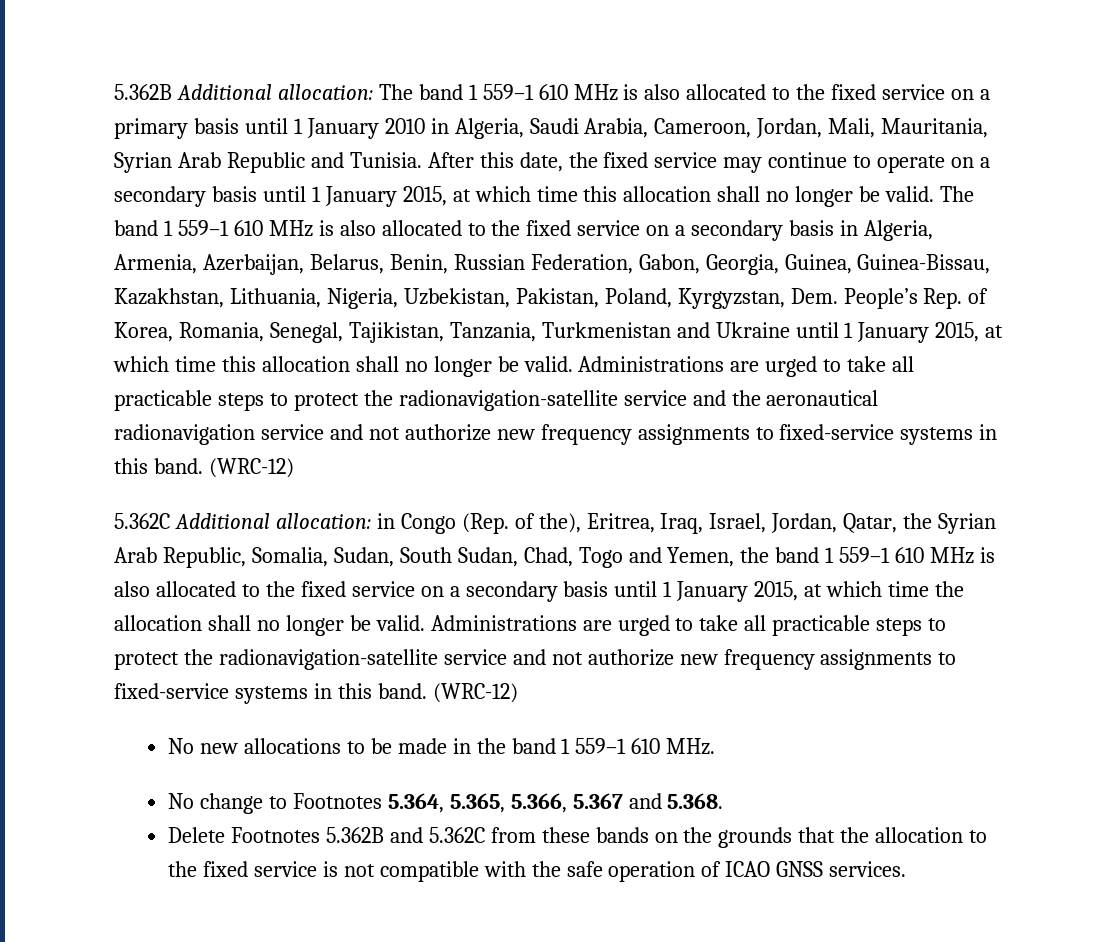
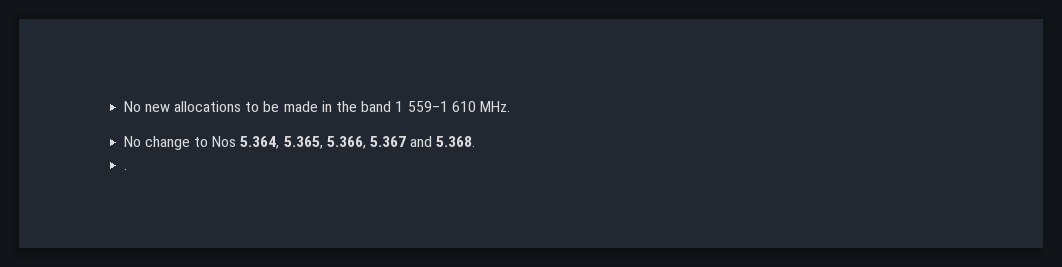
- 5.362B Additional allocation: The band 1 559–1 610 MHz is also allocated to the fixed service on a primary basis until 1 January 2010 in Algeria, Saudi Arabia, Cameroon, Jordan, Mali, Mauritania, Syrian Arab Republic and Tunisia. After this date, the fixed service may continue to operate on a secondary basis until 1 January 2015, at which time this allocation shall no longer be valid. The band 1 559–1 610 MHz is also allocated to the fixed service on a secondary basis in Algeria, Armenia, Azerbaijan, Belarus, Benin, Russian Federation, Gabon, Georgia, Guinea, Guinea-Bissau, Kazakhstan, Lithuania, Nigeria, Uzbekistan, Pakistan, Poland, Kyrgyzstan, Dem. People’s Rep. of Korea, Romania, Senegal, Tajikistan, Tanzania, Turkmenistan and Ukraine until 1 January 2015, at which time this allocation shall no longer be valid. Administrations are urged to take all practicable steps to protect the radionavigation-satellite service and the aeronautical radionavigation service and not authorize new frequency assignments to fixed-service systems in this band. (WRC-12)
- 5.362C Additional allocation: in Congo (Rep. of the), Eritrea, Iraq, Israel, Jordan, Qatar, the Syrian Arab Republic, Somalia, Sudan, South Sudan, Chad, Togo and Yemen, the band 1 559–1 610 MHz is also allocated to the fixed service on a secondary basis until 1 January 2015, at which time the allocation shall no longer be valid. Administrations are urged to take all practicable steps to protect the radionavigation-satellite service and not authorize new frequency assignments to fixed-service systems in this band. (WRC-12)
- No change to Footnotes 5.364, 5.365, 5.366, 5.367 and 5.368.
+ No change to Nos 5.364, 5.365, 5.366, 5.367 and 5.368.
- Delete Footnotes 5.362B and 5.362C from these bands on the grounds that the allocation to the fixed service is not compatible with the safe operation of ICAO GNSS services.
+ .

